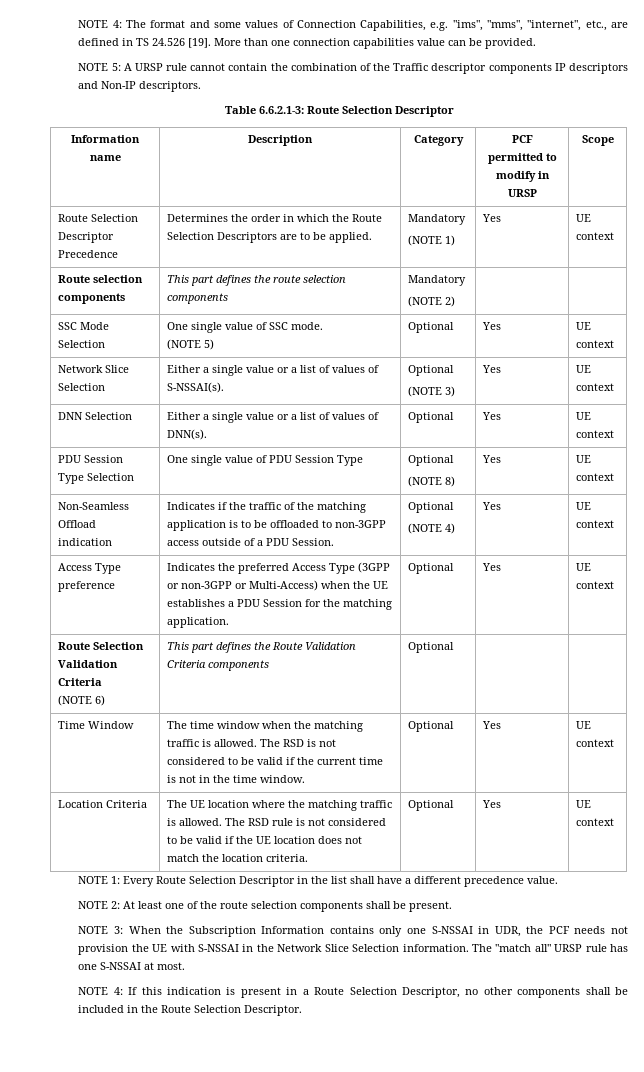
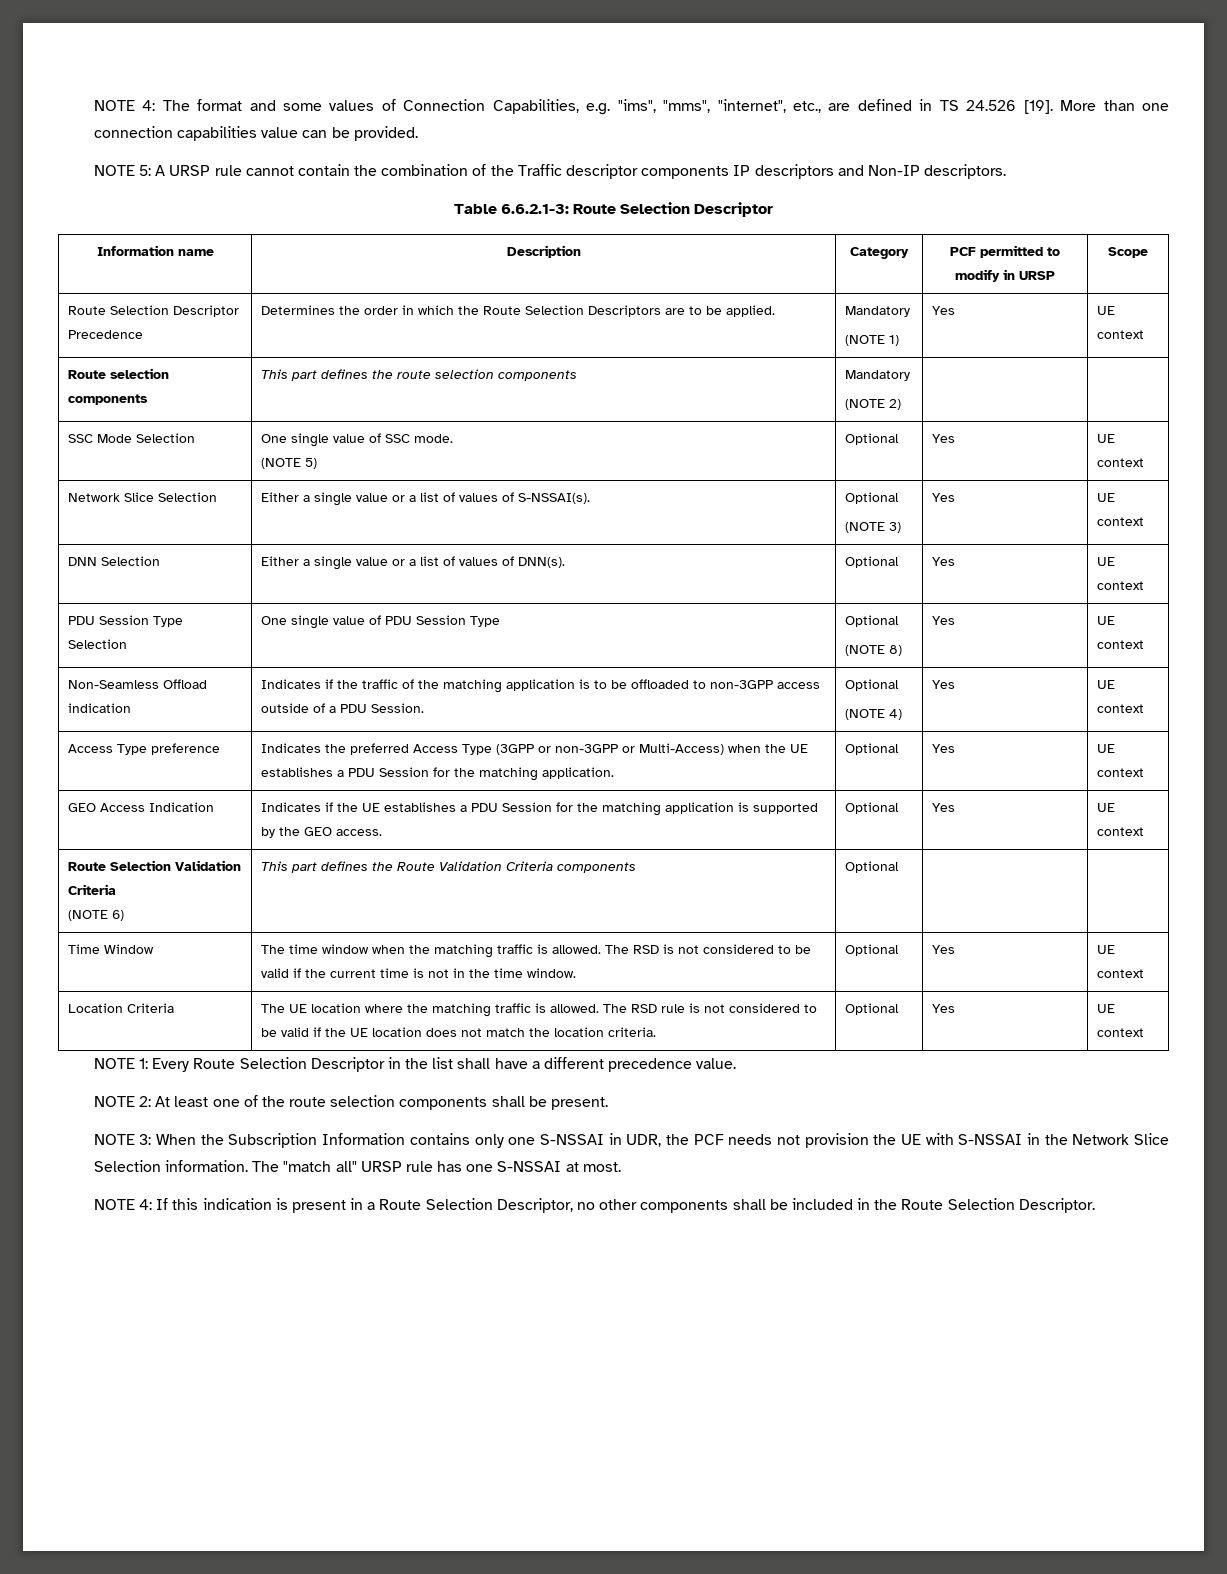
+ GEO Access Indication | Indicates if the UE establishes a PDU Session for the matching application is supported by the GEO access. | Optional | Yes | UE context

